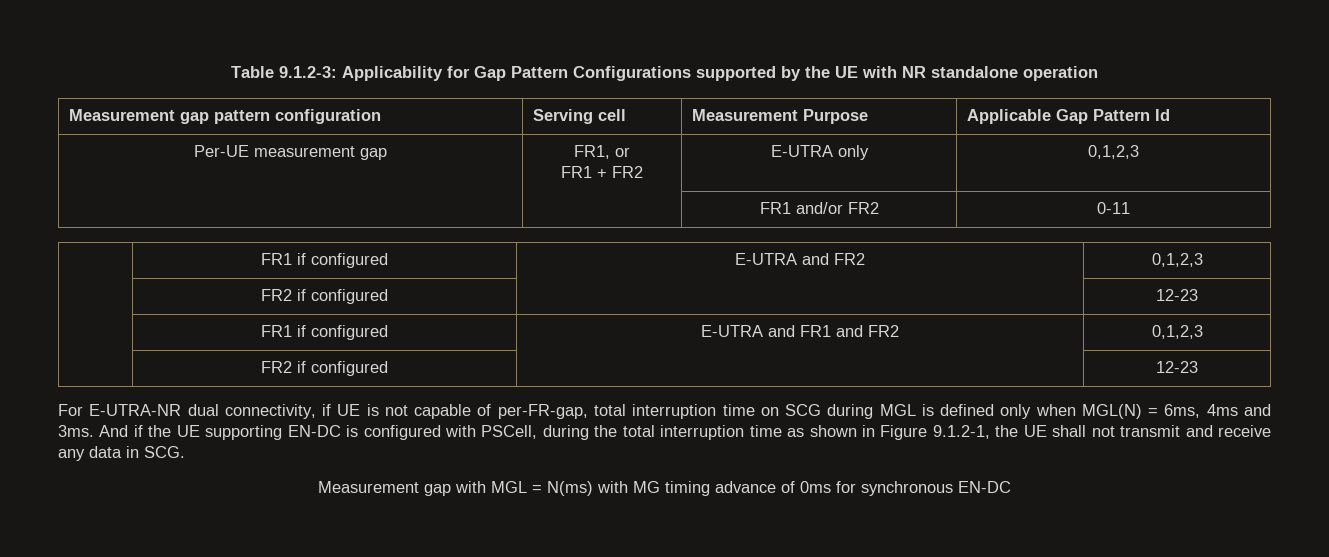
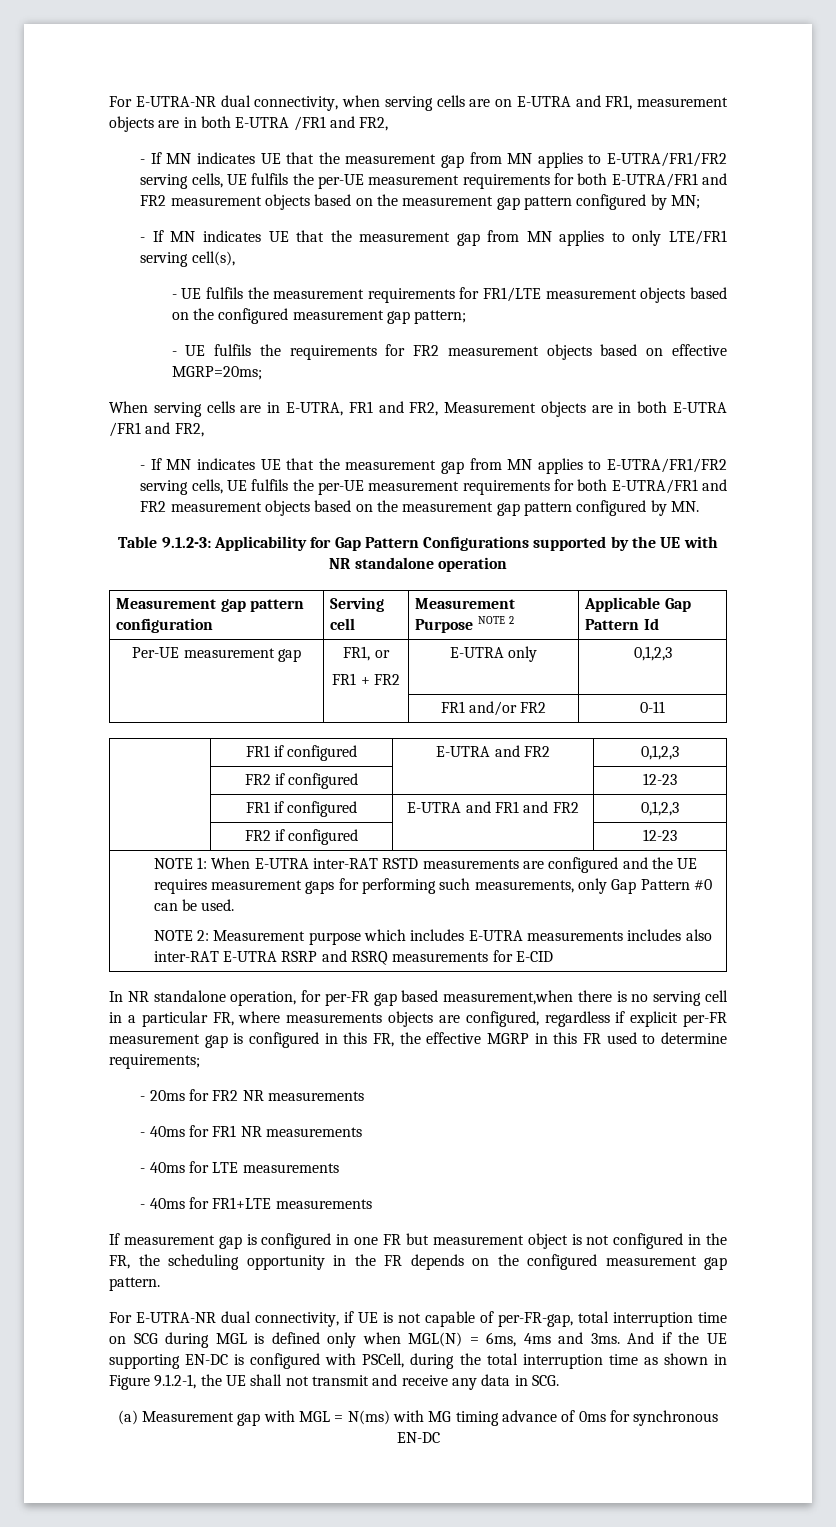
+ For E-UTRA-NR dual connectivity, when serving cells are on E-UTRA and FR1, measurement objects are in both E-UTRA /FR1 and FR2,
+ - If MN indicates UE that the measurement gap from MN applies to E-UTRA/FR1/FR2 serving cells, UE fulfils the per-UE measurement requirements for both E-UTRA/FR1 and FR2 measurement objects based on the measurement gap pattern configured by MN;
+ - If MN indicates UE that the measurement gap from MN applies to only LTE/FR1 serving cell(s),
+ - UE fulfils the measurement requirements for FR1/LTE measurement objects based on the configured measurement gap pattern;
+ - UE fulfils the requirements for FR2 measurement objects based on effective MGRP=20ms;
+ When serving cells are in E-UTRA, FR1 and FR2, Measurement objects are in both E-UTRA /FR1 and FR2,
+ - If MN indicates UE that the measurement gap from MN applies to E-UTRA/FR1/FR2 serving cells, UE fulfils the per-UE measurement requirements for both E-UTRA/FR1 and FR2 measurement objects based on the measurement gap pattern configured by MN.
- Measurement gap pattern configuration | Serving cell | Measurement Purpose | Applicable Gap Pattern Id
+ Measurement gap pattern configuration | Serving cell | Measurement Purpose NOTE 2 | Applicable Gap Pattern Id
+ NOTE 1: When E-UTRA inter-RAT RSTD measurements are configured and the UE requires measurement gaps for performing such measurements, only Gap Pattern #0 can be used.
+ NOTE 2: Measurement purpose which includes E-UTRA measurements includes also inter-RAT E-UTRA RSRP and RSRQ measurements for E-CID
+ In NR standalone operation, for per-FR gap based measurement,when there is no serving cell in a particular FR, where measurements objects are configured, regardless if explicit per-FR measurement gap is configured in this FR, the effective MGRP in this FR used to determine requirements;
+ - 20ms for FR2 NR measurements
+ - 40ms for FR1 NR measurements
+ - 40ms for LTE measurements
+ - 40ms for FR1+LTE measurements
+ If measurement gap is configured in one FR but measurement object is not configured in the FR, the scheduling opportunity in the FR depends on the configured measurement gap pattern.
- Measurement gap with MGL = N(ms) with MG timing advance of 0ms for synchronous EN-DC
+ (a) Measurement gap with MGL = N(ms) with MG timing advance of 0ms for synchronous EN-DC

